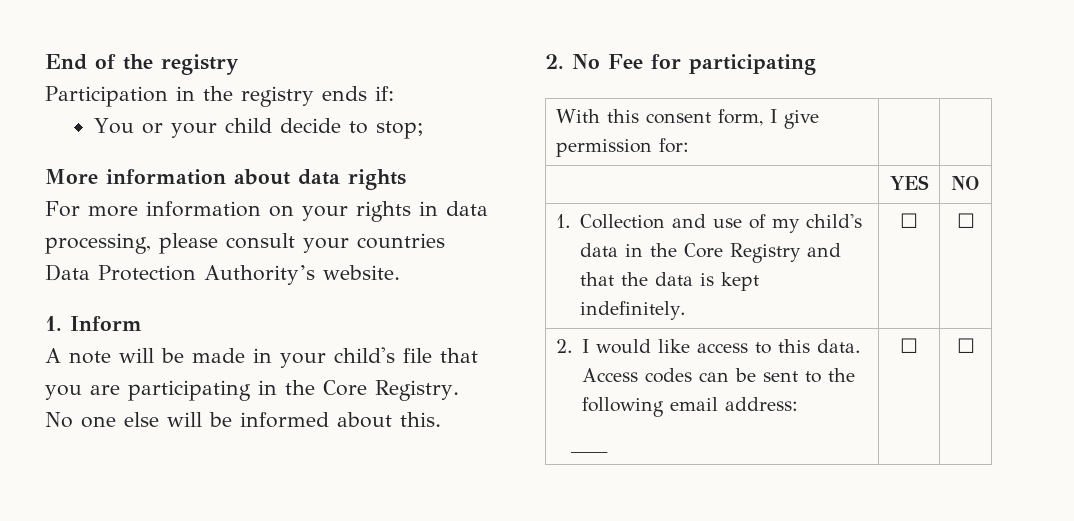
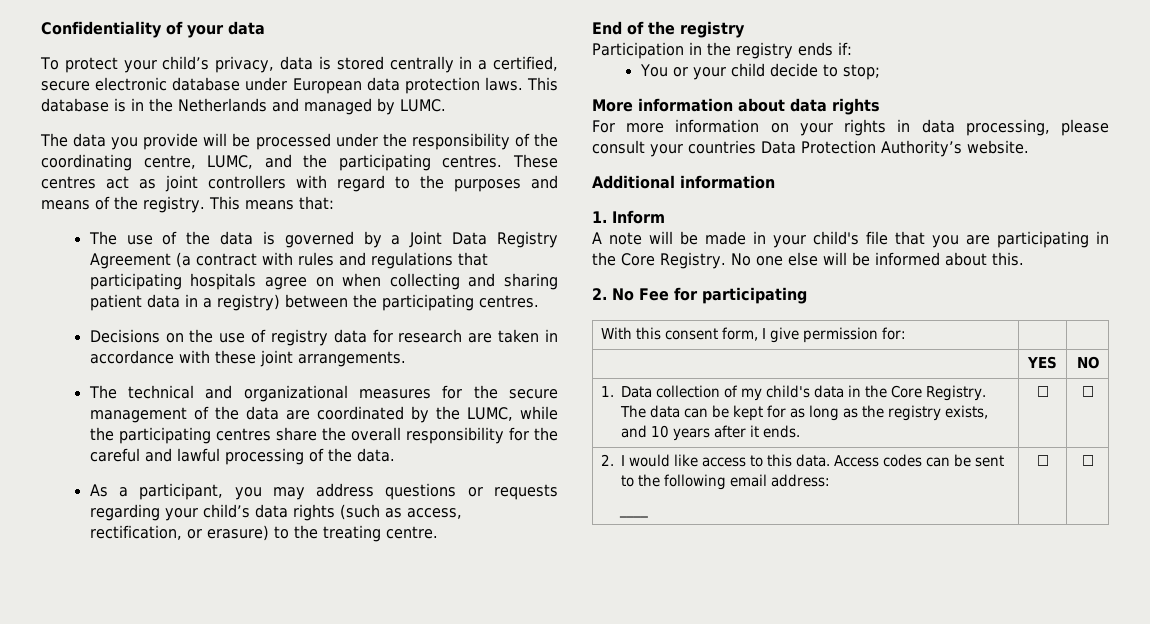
+ Confidentiality of your data
+ To protect your child’s privacy, data is stored centrally in a certified, secure electronic database under European data protection laws. This database is in the Netherlands and managed by LUMC.
+ The data you provide will be processed under the responsibility of the coordinating centre, LUMC, and the participating centres. These centres act as joint controllers with regard to the purposes and means of the registry. This means that:
+ The use of the data is governed by a Joint Data Registry Agreement (a contract with rules and regulations that participating hospitals agree on when collecting and sharing patient data in a registry) between the participating centres.
+ Decisions on the use of registry data for research are taken in accordance with these joint arrangements.
+ The technical and organizational measures for the secure management of the data are coordinated by the LUMC, while the participating centres share the overall responsibility for the careful and lawful processing of the data.
+ As a participant, you may address questions or requests regarding your child’s data rights (such as access, rectification, or erasure) to the treating centre.
+ Additional information
- 1. Collection and use of my child's data in the Core Registry and that the data is kept indefinitely. | ☐ | ☐
+ 1. Data collection of my child's data in the Core Registry. The data can be kept for as long as the registry exists, and 10 years after it ends. | ☐ | ☐

